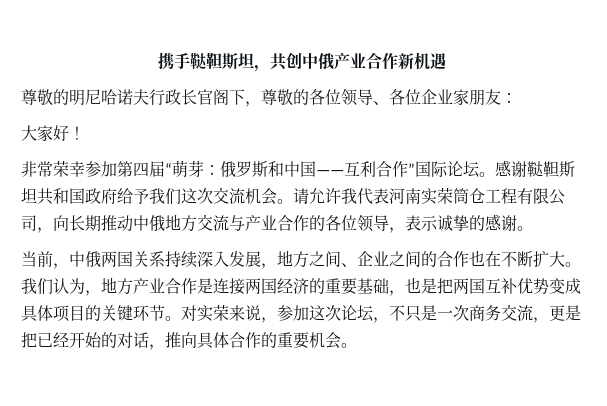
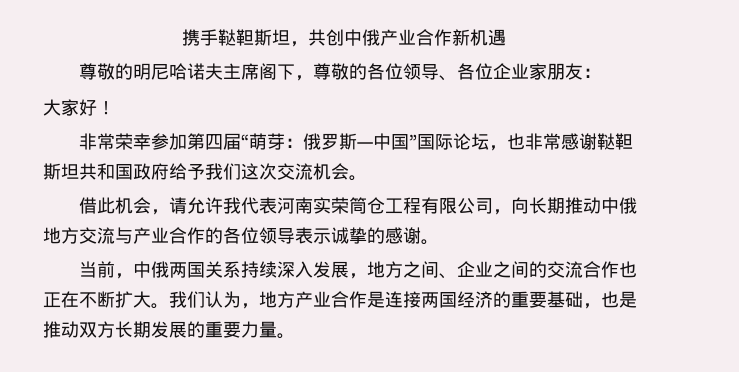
- 尊敬的明尼哈诺夫行政长官阁下，尊敬的各位领导、各位企业家朋友：
+ 尊敬的明尼哈诺夫主席阁下，尊敬的各位领导、各位企业家朋友：
- 非常荣幸参加第四届“萌芽：俄罗斯和中国——互利合作”国际论坛。感谢鞑靼斯坦共和国政府给予我们这次交流机会。请允许我代表河南实荣筒仓工程有限公司，向长期推动中俄地方交流与产业合作的各位领导，表示诚挚的感谢。
+ 非常荣幸参加第四届“萌芽：俄罗斯—中国”国际论坛，也非常感谢鞑靼斯坦共和国政府给予我们这次交流机会。
+ 借此机会，请允许我代表河南实荣筒仓工程有限公司，向长期推动中俄地方交流与产业合作的各位领导表示诚挚的感谢。
- 当前，中俄两国关系持续深入发展，地方之间、企业之间的合作也在不断扩大。
+ 当前，中俄两国关系持续深入发展，地方之间、企业之间的交流合作也正在不断扩大。
- 我们认为，地方产业合作是连接两国经济的重要基础，也是把两国互补优势变成具体项目的关键环节。对实荣来说，参加这次论坛，不只是一次商务交流，更是把已经开始的对话，推向具体合作的重要机会。
+ 我们认为，地方产业合作是连接两国经济的重要基础，也是推动双方长期发展的重要力量。

